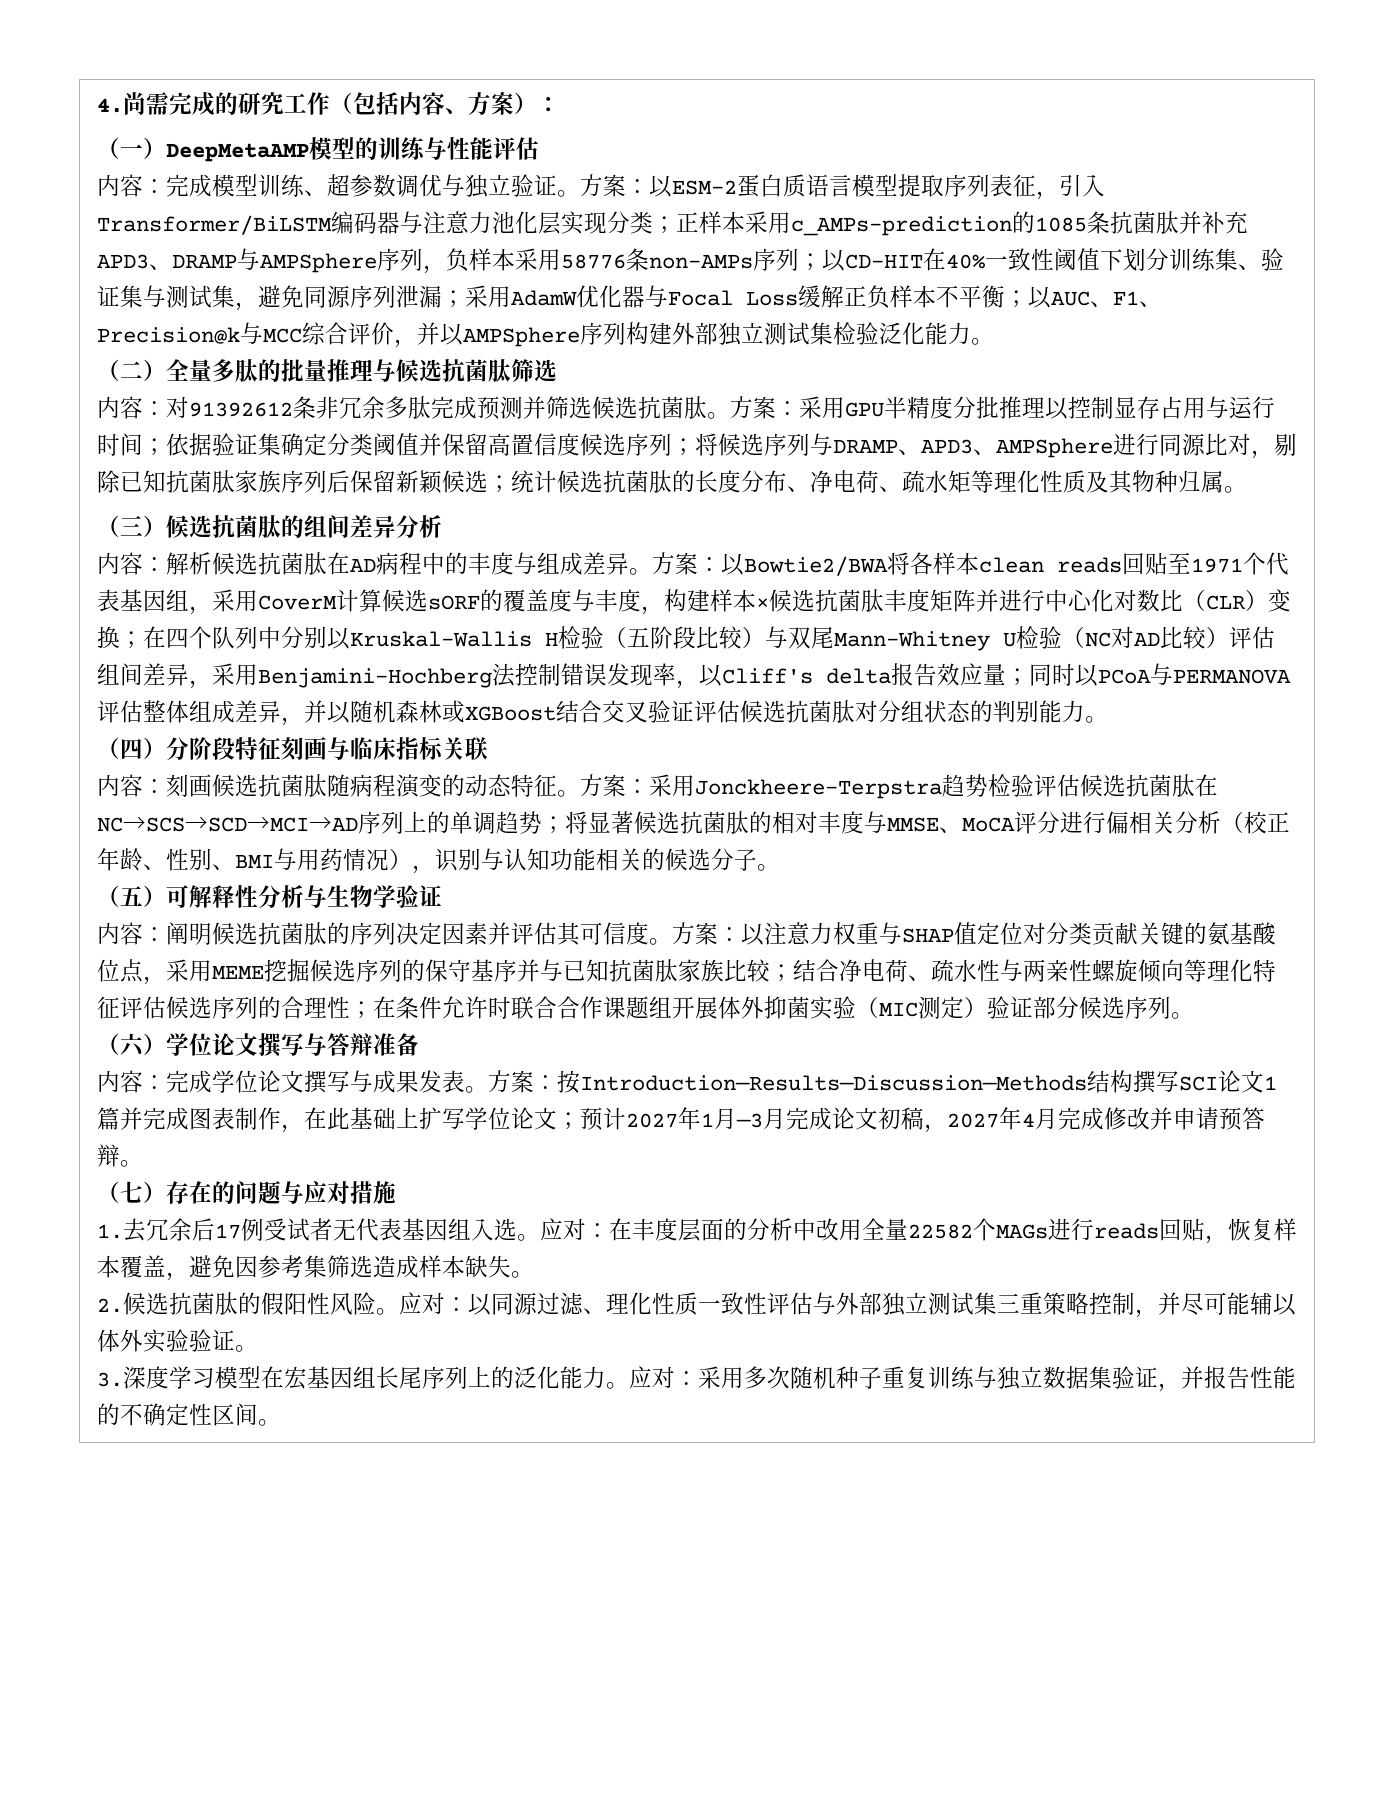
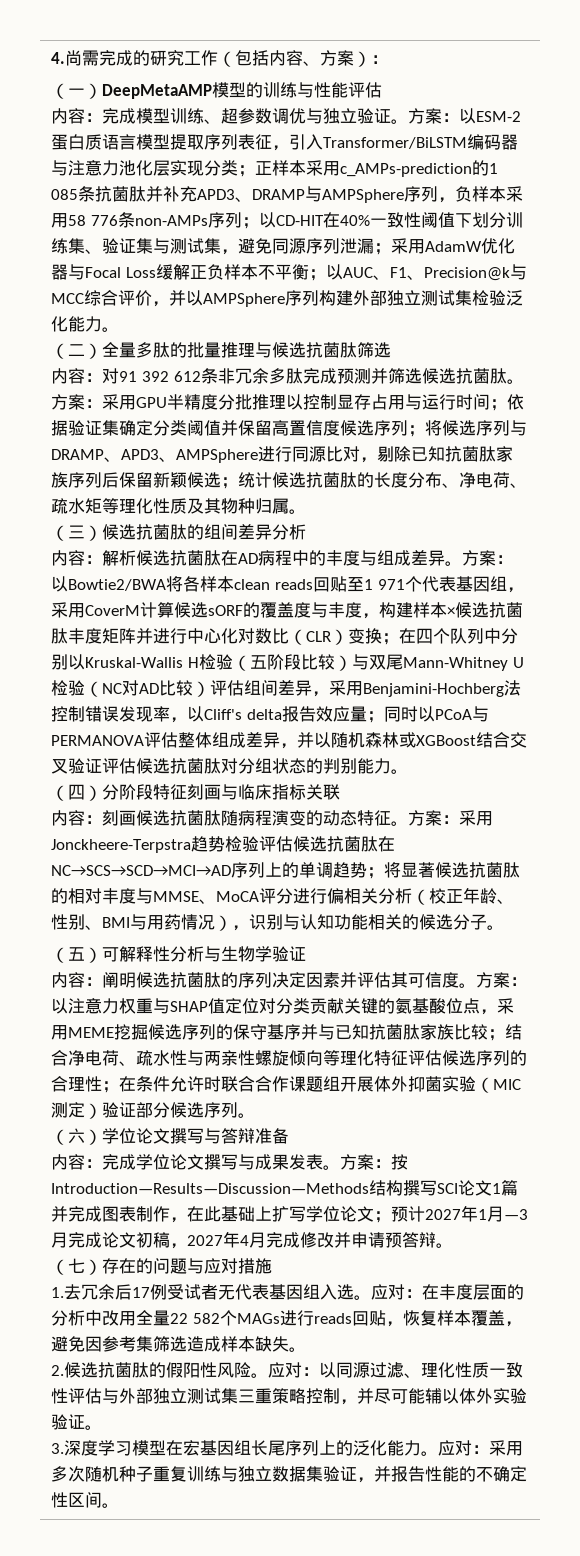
- 正样本采用c_AMPs-prediction的1085条抗菌肽并补充APD3、DRAMP与AMPSphere序列，负样本采用58776条non-AMPs序列；
+ 正样本采用c_AMPs-prediction的1 085条抗菌肽并补充APD3、DRAMP与AMPSphere序列，负样本采用58 776条non-AMPs序列；
- 内容：对91392612条非冗余多肽完成预测并筛选候选抗菌肽。
+ 内容：对91 392 612条非冗余多肽完成预测并筛选候选抗菌肽。
- 以Bowtie2/BWA将各样本clean reads回贴至1971个代表基因组，采用CoverM计算候选sORF的覆盖度与丰度，构建样本×候选抗菌肽丰度矩阵并进行中心化对数比（CLR）变换；
+ 以Bowtie2/BWA将各样本clean reads回贴至1 971个代表基因组，采用CoverM计算候选sORF的覆盖度与丰度，构建样本×候选抗菌肽丰度矩阵并进行中心化对数比（CLR）变换；
- 应对：在丰度层面的分析中改用全量22582个MAGs进行reads回贴，恢复样本覆盖，避免因参考集筛选造成样本缺失。
+ 应对：在丰度层面的分析中改用全量22 582个MAGs进行reads回贴，恢复样本覆盖，避免因参考集筛选造成样本缺失。

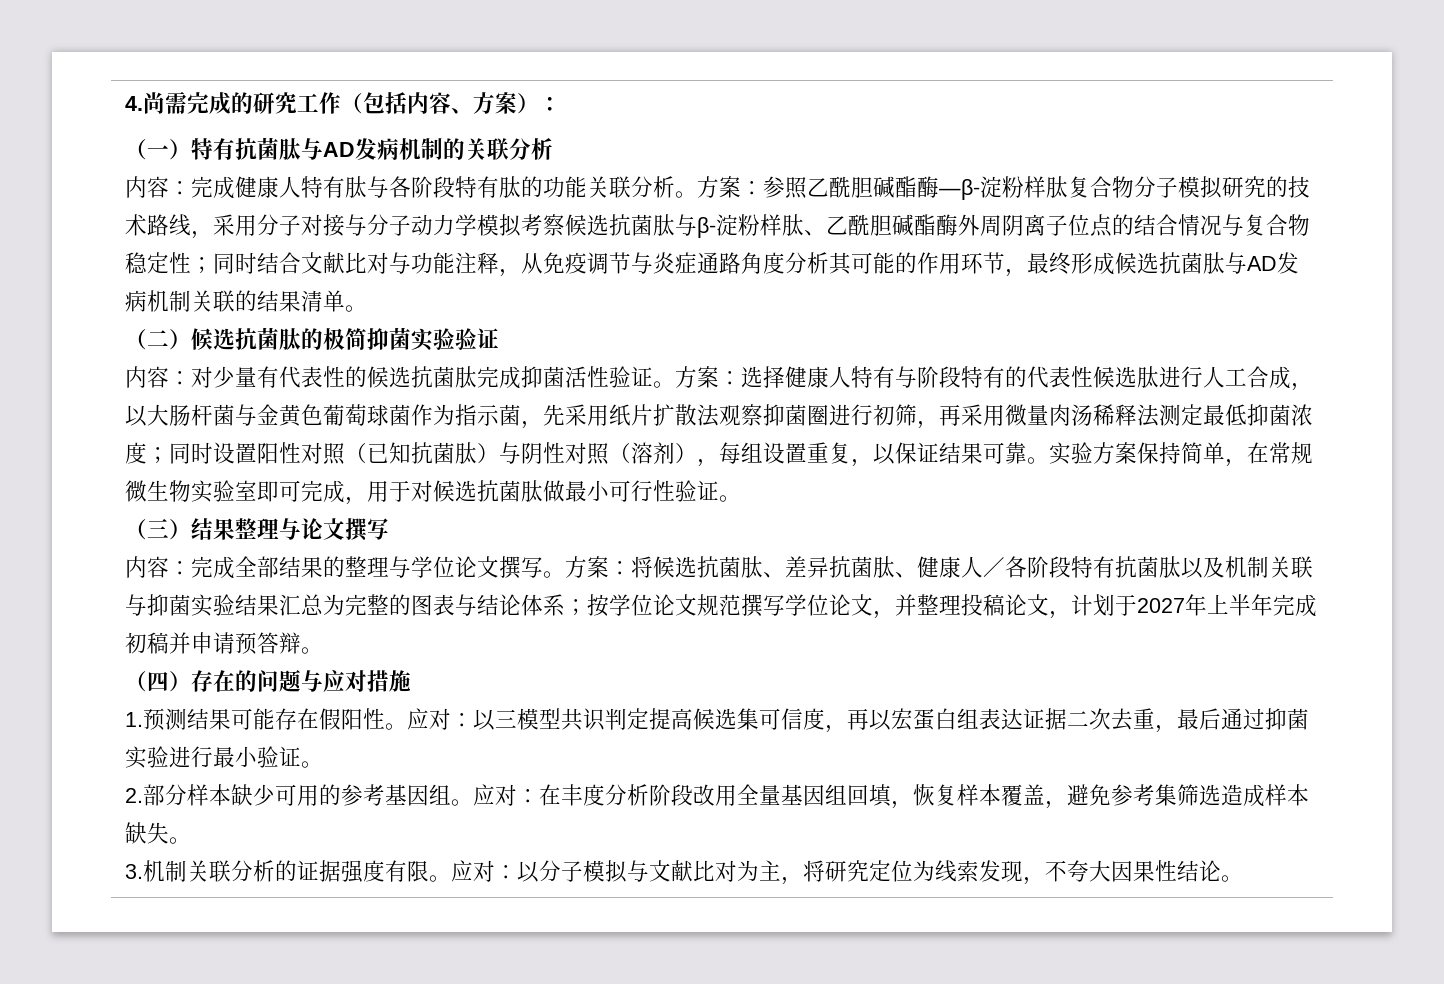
- （一）DeepMetaAMP模型的训练与性能评估
- 内容：完成模型训练、超参数调优与独立验证。方案：以ESM-2蛋白质语言模型提取序列表征，引入Transformer/BiLSTM编码器与注意力池化层实现分类；正样本采用c_AMPs-prediction的1 085条抗菌肽并补充APD3、DRAMP与AMPSphere序列，负样本采用58 776条non-AMPs序列；以CD-HIT在40%一致性阈值下划分训练集、验证集与测试集，避免同源序列泄漏；采用AdamW优化器与Focal Loss缓解正负样本不平衡；以AUC、F1、Precision@k与MCC综合评价，并以AMPSphere序列构建外部独立测试集检验泛化能力。
- （二）全量多肽的批量推理与候选抗菌肽筛选
- 内容：对91 392 612条非冗余多肽完成预测并筛选候选抗菌肽。方案：采用GPU半精度分批推理以控制显存占用与运行时间；依据验证集确定分类阈值并保留高置信度候选序列；将候选序列与DRAMP、APD3、AMPSphere进行同源比对，剔除已知抗菌肽家族序列后保留新颖候选；统计候选抗菌肽的长度分布、净电荷、疏水矩等理化性质及其物种归属。
- （三）候选抗菌肽的组间差异分析
- 内容：解析候选抗菌肽在AD病程中的丰度与组成差异。方案：以Bowtie2/BWA将各样本clean reads回贴至1 971个代表基因组，采用CoverM计算候选sORF的覆盖度与丰度，构建样本×候选抗菌肽丰度矩阵并进行中心化对数比（CLR）变换；在四个队列中分别以Kruskal-Wallis H检验（五阶段比较）与双尾Mann-Whitney U检验（NC对AD比较）评估组间差异，采用Benjamini-Hochberg法控制错误发现率，以Cliff's delta报告效应量；同时以PCoA与PERMANOVA评估整体组成差异，并以随机森林或XGBoost结合交叉验证评估候选抗菌肽对分组状态的判别能力。
- （四）分阶段特征刻画与临床指标关联
- 内容：刻画候选抗菌肽随病程演变的动态特征。方案：采用Jonckheere-Terpstra趋势检验评估候选抗菌肽在NC→SCS→SCD→MCI→AD序列上的单调趋势；将显著候选抗菌肽的相对丰度与MMSE、MoCA评分进行偏相关分析（校正年龄、性别、BMI与用药情况），识别与认知功能相关的候选分子。
- （五）可解释性分析与生物学验证
- 内容：阐明候选抗菌肽的序列决定因素并评估其可信度。方案：以注意力权重与SHAP值定位对分类贡献关键的氨基酸位点，采用MEME挖掘候选序列的保守基序并与已知抗菌肽家族比较；结合净电荷、疏水性与两亲性螺旋倾向等理化特征评估候选序列的合理性；在条件允许时联合合作课题组开展体外抑菌实验（MIC测定）验证部分候选序列。
- （六）学位论文撰写与答辩准备
- 内容：完成学位论文撰写与成果发表。方案：按Introduction—Results—Discussion—Methods结构撰写SCI论文1篇并完成图表制作，在此基础上扩写学位论文；预计2027年1月—3月完成论文初稿，2027年4月完成修改并申请预答辩。
+ （一）特有抗菌肽与AD发病机制的关联分析
+ 内容：完成健康人特有肽与各阶段特有肽的功能关联分析。方案：参照乙酰胆碱酯酶—β-淀粉样肽复合物分子模拟研究的技术路线，采用分子对接与分子动力学模拟考察候选抗菌肽与β-淀粉样肽、乙酰胆碱酯酶外周阴离子位点的结合情况与复合物稳定性；同时结合文献比对与功能注释，从免疫调节与炎症通路角度分析其可能的作用环节，最终形成候选抗菌肽与AD发病机制关联的结果清单。
+ （二）候选抗菌肽的极简抑菌实验验证
+ 内容：对少量有代表性的候选抗菌肽完成抑菌活性验证。方案：选择健康人特有与阶段特有的代表性候选肽进行人工合成，以大肠杆菌与金黄色葡萄球菌作为指示菌，先采用纸片扩散法观察抑菌圈进行初筛，再采用微量肉汤稀释法测定最低抑菌浓度；同时设置阳性对照（已知抗菌肽）与阴性对照（溶剂），每组设置重复，以保证结果可靠。实验方案保持简单，在常规微生物实验室即可完成，用于对候选抗菌肽做最小可行性验证。
+ （三）结果整理与论文撰写
+ 内容：完成全部结果的整理与学位论文撰写。方案：将候选抗菌肽、差异抗菌肽、健康人／各阶段特有抗菌肽以及机制关联与抑菌实验结果汇总为完整的图表与结论体系；按学位论文规范撰写学位论文，并整理投稿论文，计划于2027年上半年完成初稿并申请预答辩。
- （七）存在的问题与应对措施
+ （四）存在的问题与应对措施
- 1.去冗余后17例受试者无代表基因组入选。应对：在丰度层面的分析中改用全量22 582个MAGs进行reads回贴，恢复样本覆盖，避免因参考集筛选造成样本缺失。
+ 1.预测结果可能存在假阳性。应对：以三模型共识判定提高候选集可信度，再以宏蛋白组表达证据二次去重，最后通过抑菌实验进行最小验证。
+ 2.部分样本缺少可用的参考基因组。应对：在丰度分析阶段改用全量基因组回填，恢复样本覆盖，避免参考集筛选造成样本缺失。
- 2.候选抗菌肽的假阳性风险。应对：以同源过滤、理化性质一致性评估与外部独立测试集三重策略控制，并尽可能辅以体外实验验证。
- 3.深度学习模型在宏基因组长尾序列上的泛化能力。应对：采用多次随机种子重复训练与独立数据集验证，并报告性能的不确定性区间。
+ 3.机制关联分析的证据强度有限。应对：以分子模拟与文献比对为主，将研究定位为线索发现，不夸大因果性结论。

